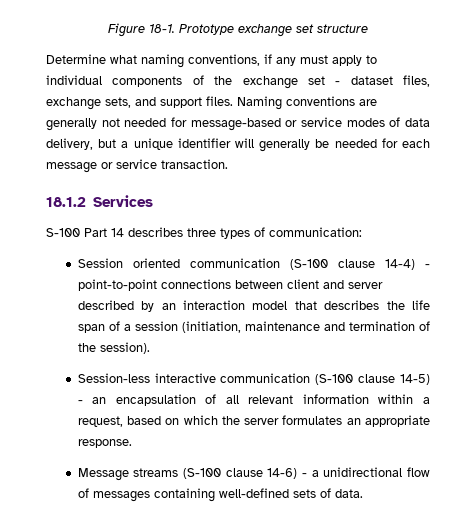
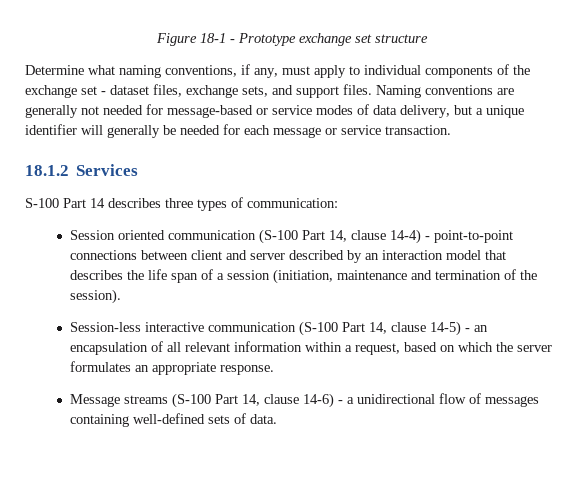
- Figure 18-1. Prototype exchange set structure
+ Figure 18-1 - Prototype exchange set structure
- Determine what naming conventions, if any must apply to individual components of the exchange set - dataset files, exchange sets, and support files.
+ Determine what naming conventions, if any, must apply to individual components of the exchange set - dataset files, exchange sets, and support files.
- Session oriented communication (S-100 clause 14-4) - point-to-point connections between client and server described by an interaction model that describes the life span of a session (initiation, maintenance and termination of the session).
+ Session oriented communication (S-100 Part 14, clause 14-4) - point-to-point connections between client and server described by an interaction model that describes the life span of a session (initiation, maintenance and termination of the session).
- Session-less interactive communication (S-100 clause 14-5) - an encapsulation of all relevant information within a request, based on which the server formulates an appropriate response.
+ Session-less interactive communication (S-100 Part 14, clause 14-5) - an encapsulation of all relevant information within a request, based on which the server formulates an appropriate response.
- Message streams (S-100 clause 14-6) - a unidirectional flow of messages containing well-defined sets of data.
+ Message streams (S-100 Part 14, clause 14-6) - a unidirectional flow of messages containing well-defined sets of data.

